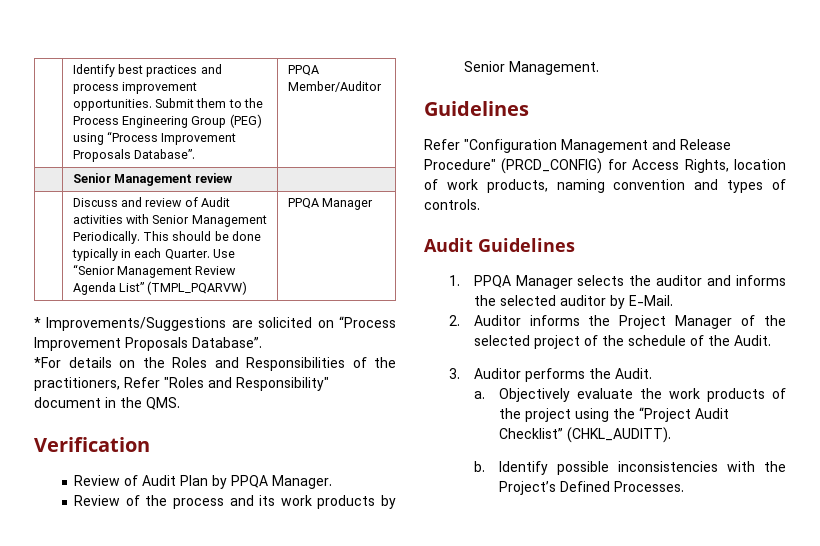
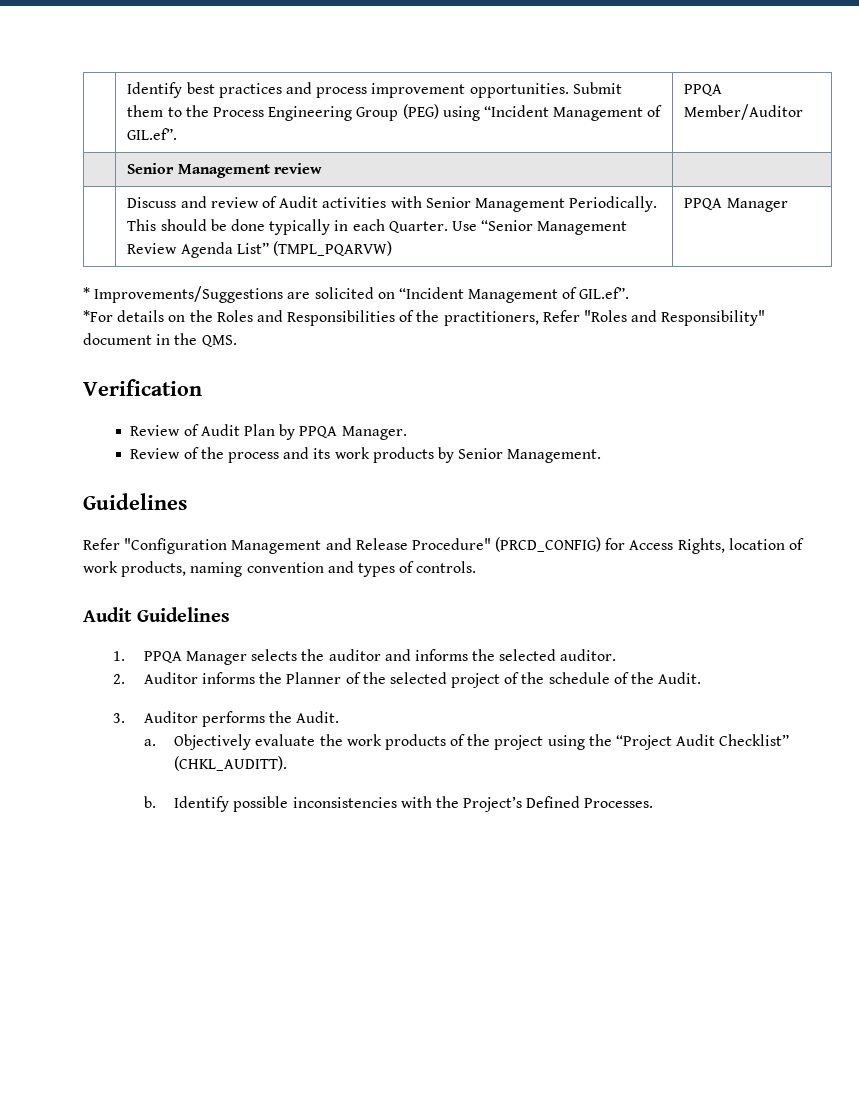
- | Identify best practices and process improvement opportunities. Submit them to the Process Engineering Group (PEG) using “Process Improvement Proposals Database”. | PPQA Member/Auditor
+ | Identify best practices and process improvement opportunities. Submit them to the Process Engineering Group (PEG) using “Incident Management of GIL.ef”. | PPQA Member/Auditor
- * Improvements/Suggestions are solicited on “Process Improvement Proposals Database”.
+ * Improvements/Suggestions are solicited on “Incident Management of GIL.ef”.
- 1. PPQA Manager selects the auditor and informs the selected auditor by E-Mail.
+ 1. PPQA Manager selects the auditor and informs the selected auditor.
- 2. Auditor informs the Project Manager of the selected project of the schedule of the Audit.
+ 2. Auditor informs the Planner of the selected project of the schedule of the Audit.

